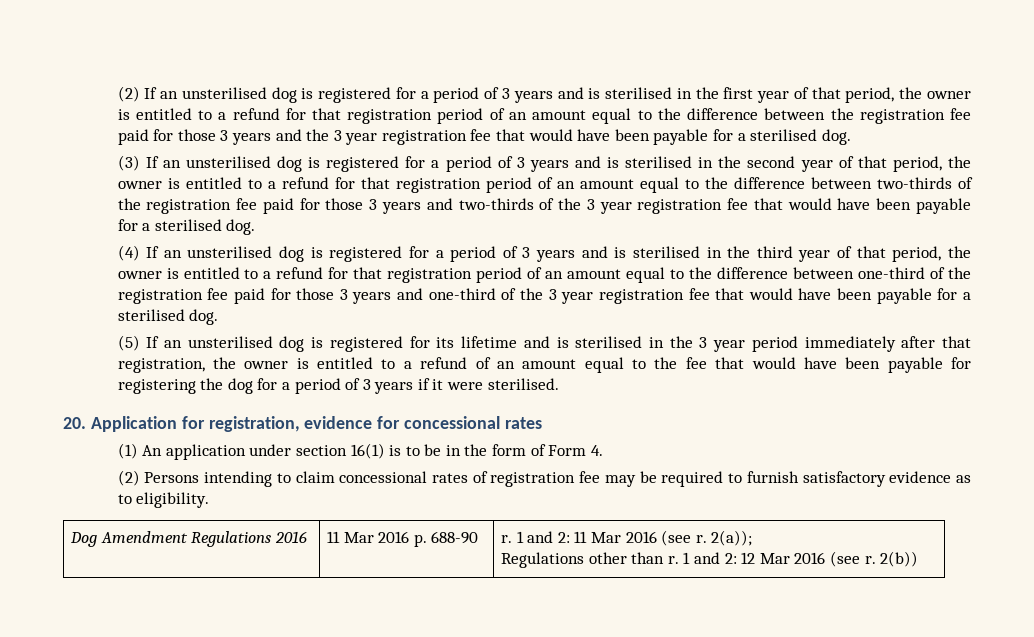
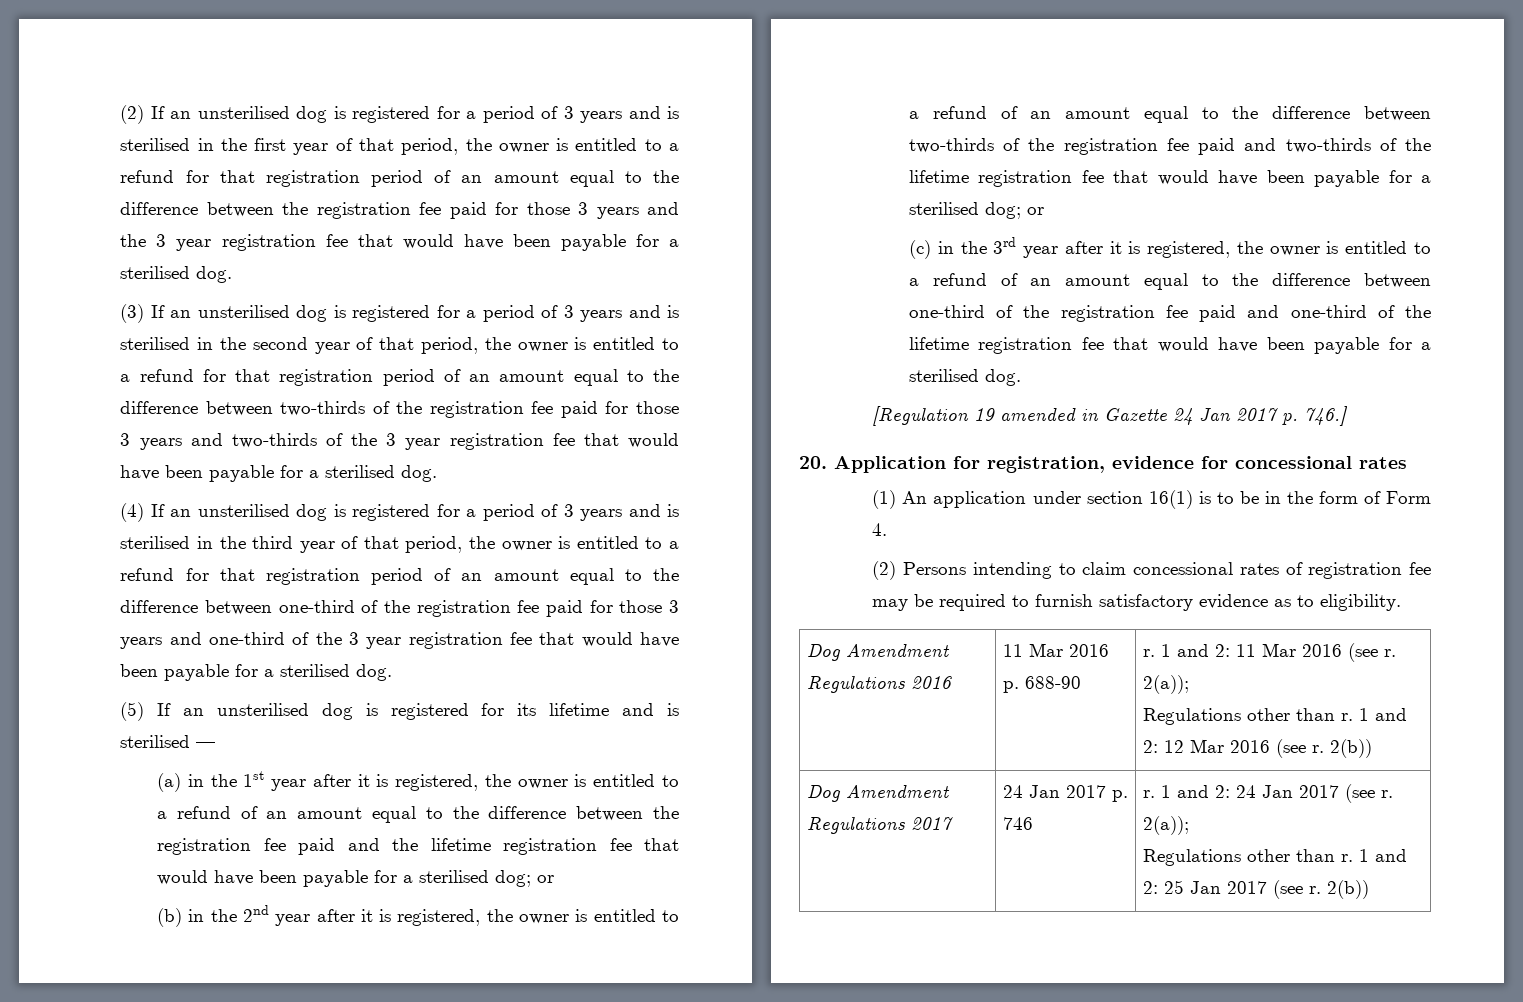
- (5) If an unsterilised dog is registered for its lifetime and is sterilised in the 3 year period immediately after that registration, the owner is entitled to a refund of an amount equal to the fee that would have been payable for registering the dog for a period of 3 years if it were sterilised.
+ (5) If an unsterilised dog is registered for its lifetime and is sterilised —
+ (a) in the 1st year after it is registered, the owner is entitled to a refund of an amount equal to the difference between the registration fee paid and the lifetime registration fee that would have been payable for a sterilised dog; or
+ (b) in the 2nd year after it is registered, the owner is entitled to a refund of an amount equal to the difference between two-thirds of the registration fee paid and two-thirds of the lifetime registration fee that would have been payable for a sterilised dog; or
+ (c) in the 3rd year after it is registered, the owner is entitled to a refund of an amount equal to the difference between one-third of the registration fee paid and one-third of the lifetime registration fee that would have been payable for a sterilised dog.
+ [Regulation 19 amended in Gazette 24 Jan 2017 p. 746.]
+ Dog Amendment Regulations 2017 | 24 Jan 2017 p. 746 | r. 1 and 2: 24 Jan 2017 (see r. 2(a));
+ Regulations other than r. 1 and 2: 25 Jan 2017 (see r. 2(b))

